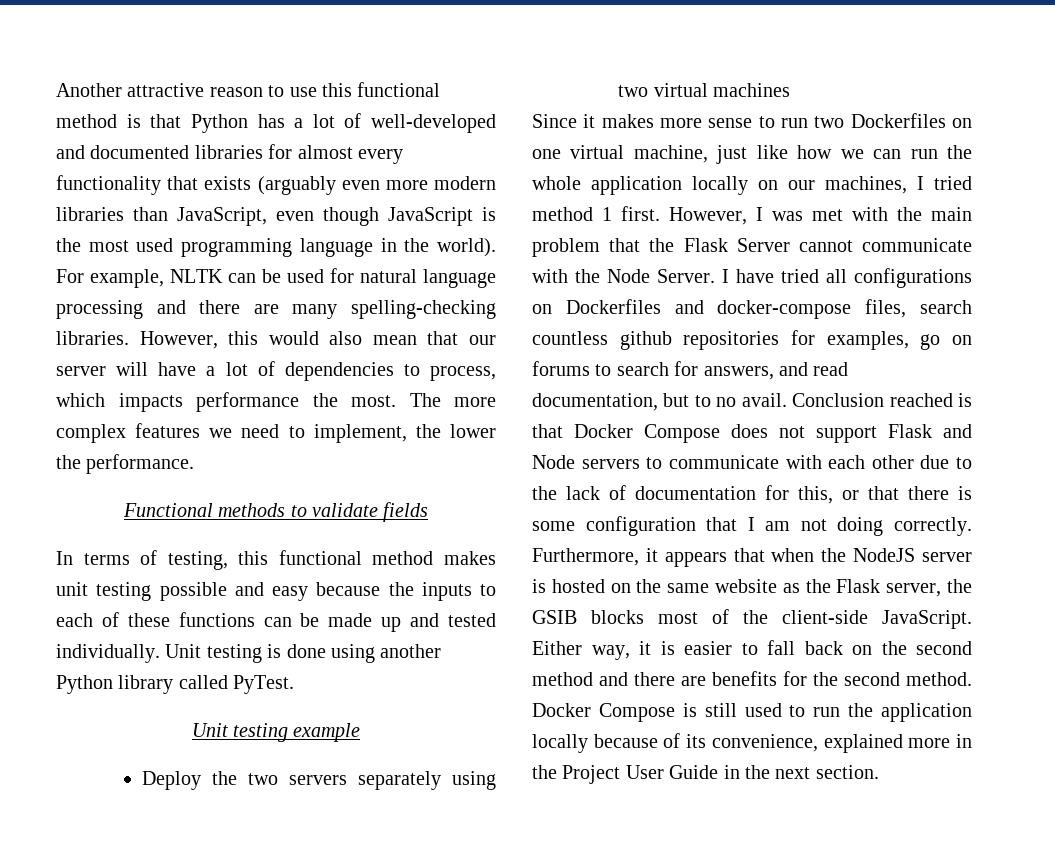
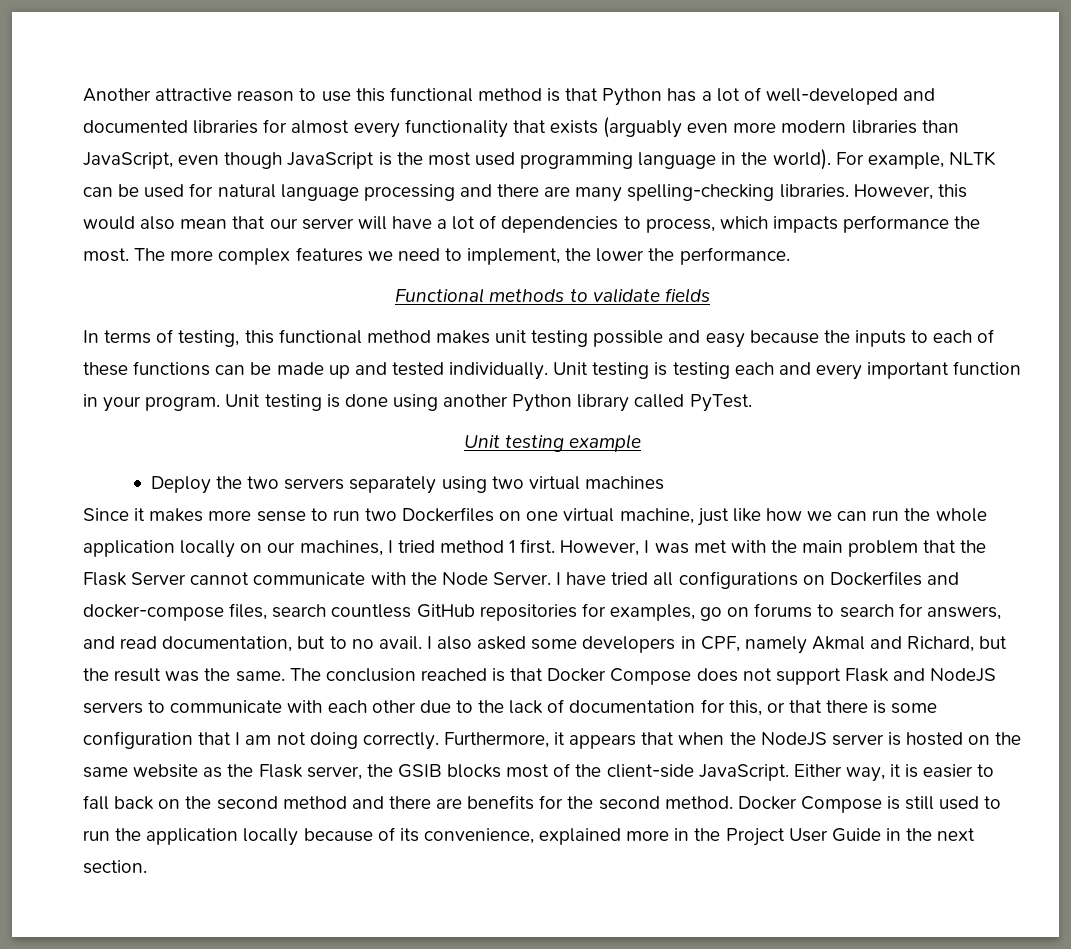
- Unit testing is done using another Python library called PyTest.
+ Unit testing is testing each and every important function in your program. Unit testing is done using another Python library called PyTest.
- I have tried all configurations on Dockerfiles and docker-compose files, search countless github repositories for examples, go on forums to search for answers, and read documentation, but to no avail.
+ I have tried all configurations on Dockerfiles and docker-compose files, search countless GitHub repositories for examples, go on forums to search for answers, and read documentation, but to no avail.
- Conclusion reached is that Docker Compose does not support Flask and Node servers to communicate with each other due to the lack of documentation for this, or that there is some configuration that I am not doing correctly.
+ I also asked some developers in CPF, namely Akmal and Richard, but the result was the same. The conclusion reached is that Docker Compose does not support Flask and NodeJS servers to communicate with each other due to the lack of documentation for this, or that there is some configuration that I am not doing correctly.

